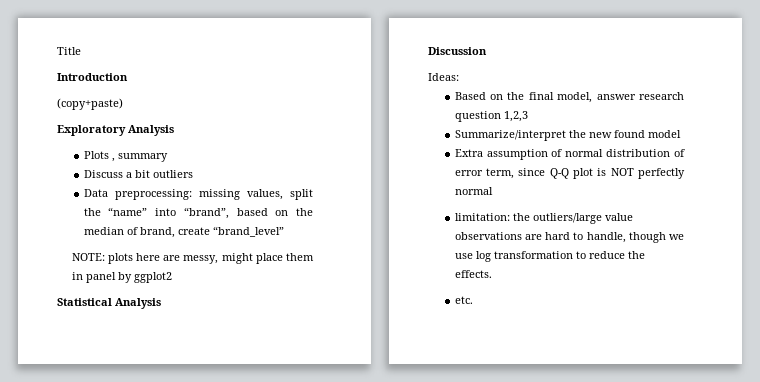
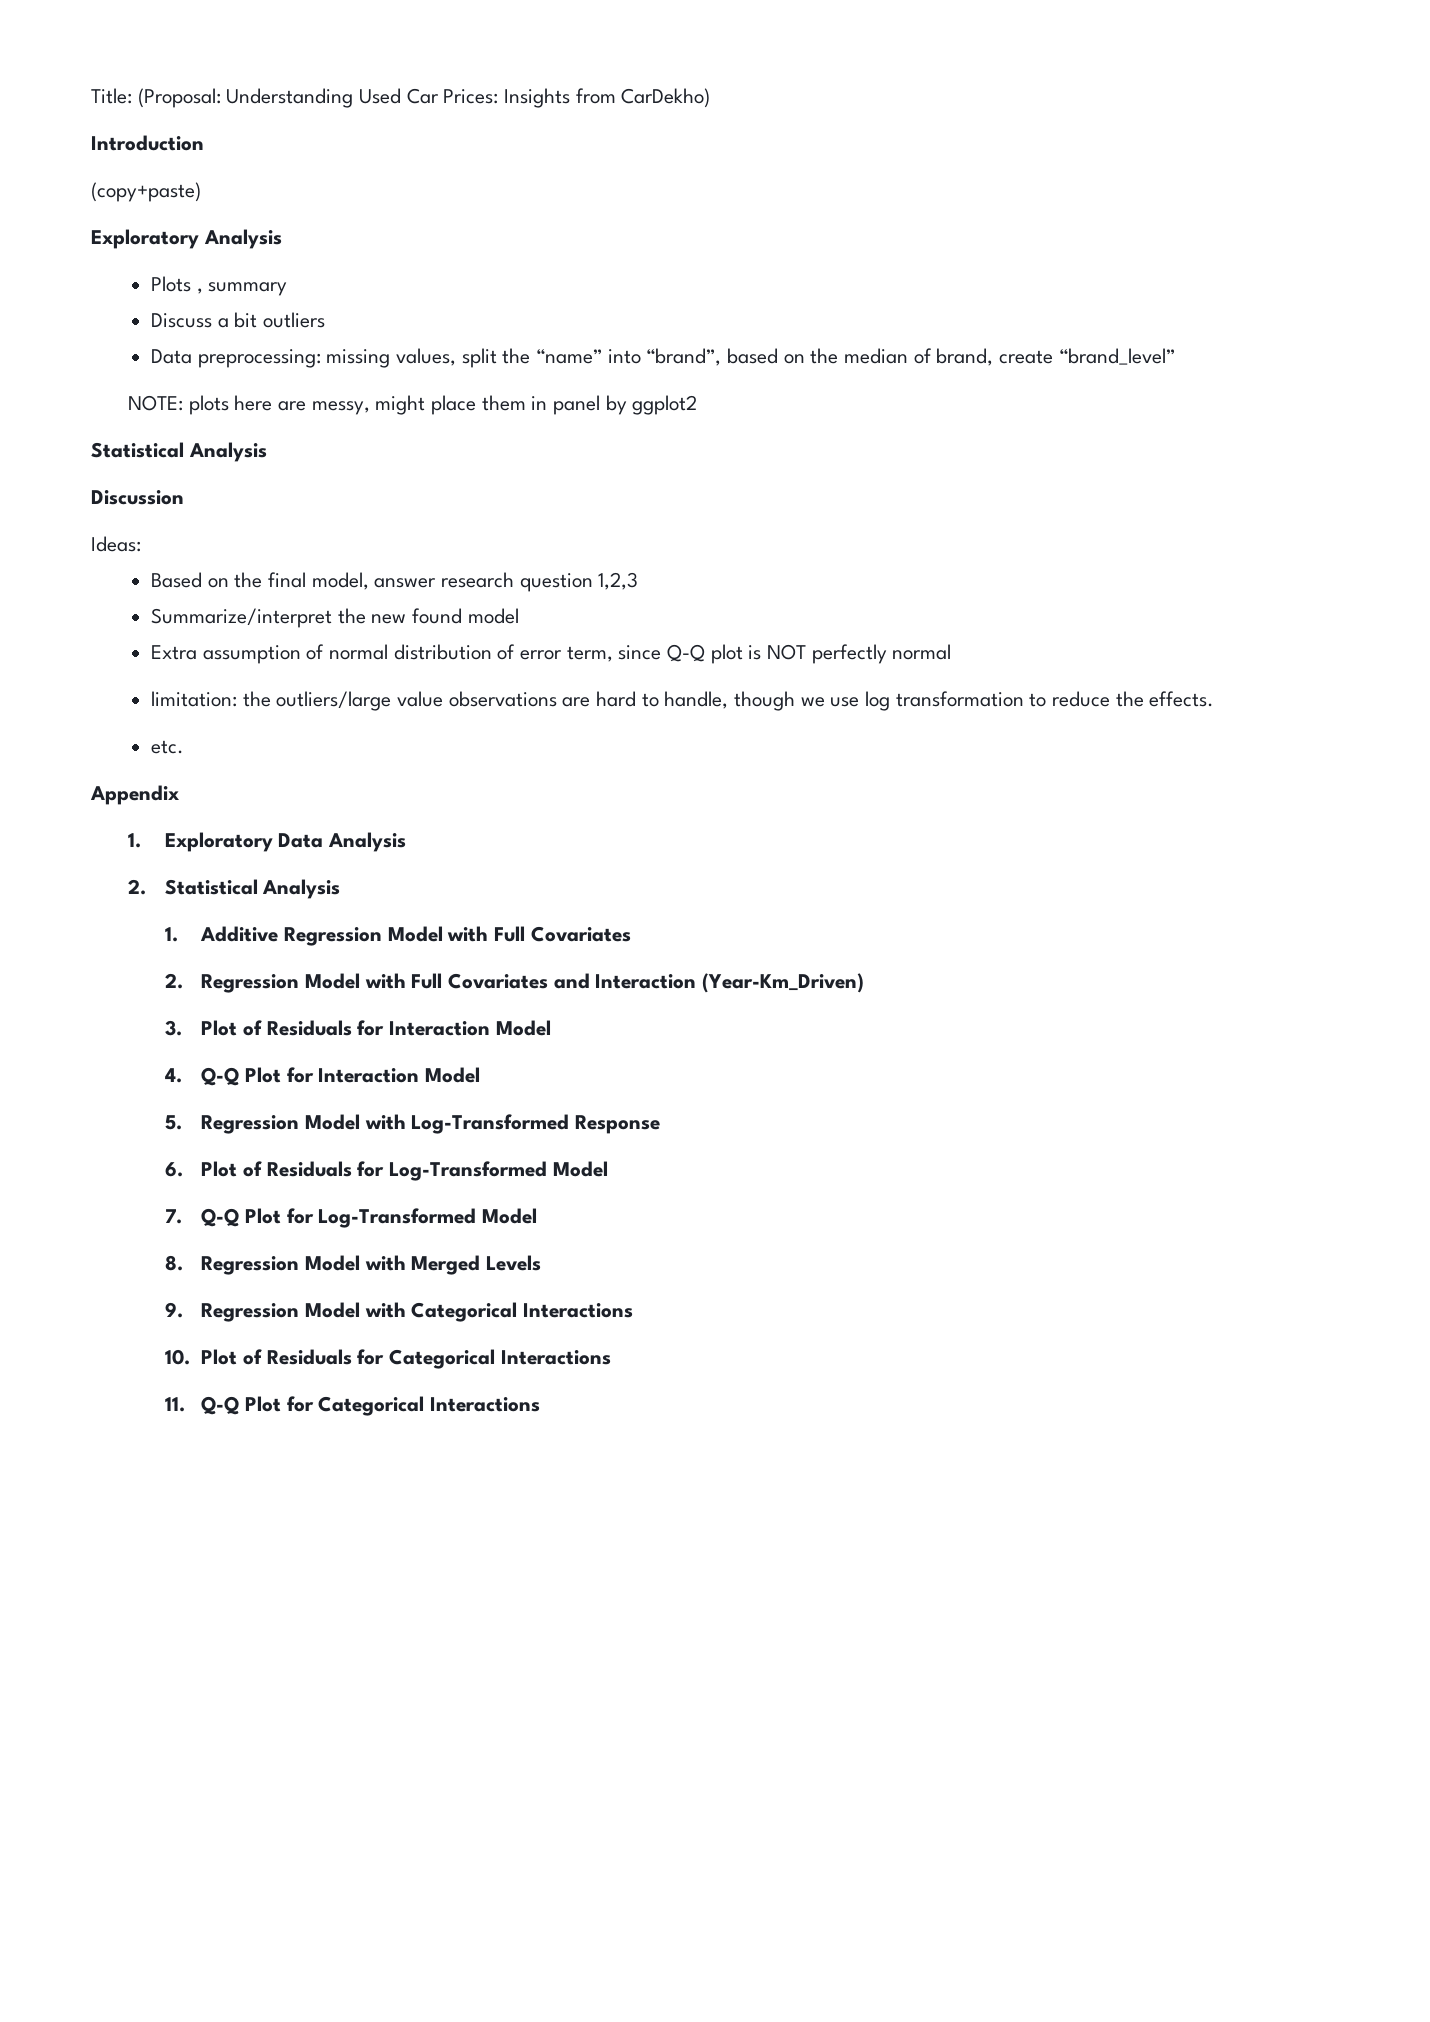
- Title
+ Title: (Proposal: Understanding Used Car Prices: Insights from CarDekho)
+ Appendix
+ 1. Exploratory Data Analysis
+ 2. Statistical Analysis
+ 1. Additive Regression Model with Full Covariates
+ 2. Regression Model with Full Covariates and Interaction (Year-Km_Driven)
+ 3. Plot of Residuals for Interaction Model
+ 4. Q-Q Plot for Interaction Model
+ 5. Regression Model with Log-Transformed Response
+ 6. Plot of Residuals for Log-Transformed Model
+ 7. Q-Q Plot for Log-Transformed Model
+ 8. Regression Model with Merged Levels
+ 9. Regression Model with Categorical Interactions
+ 10. Plot of Residuals for Categorical Interactions
+ 11. Q-Q Plot for Categorical Interactions

